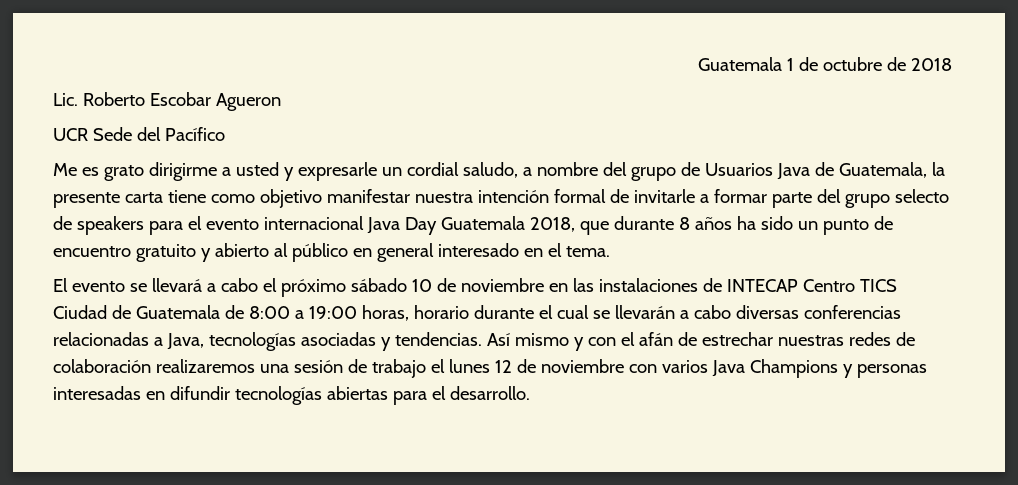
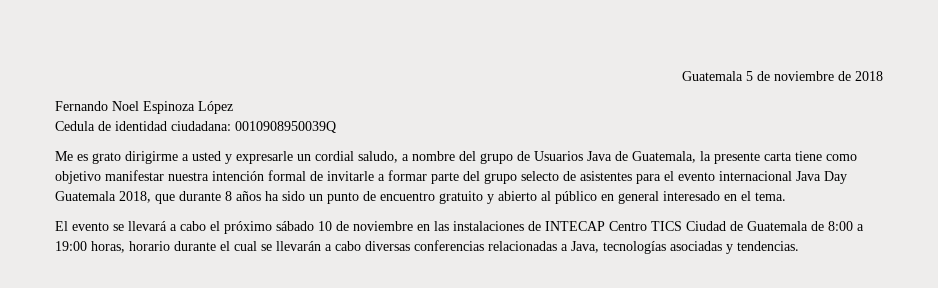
- Guatemala 1 de octubre de 2018
+ Guatemala 5 de noviembre de 2018
- Lic. Roberto Escobar Agueron
- UCR Sede del Pacífico
+ Fernando Noel Espinoza López
+ Cedula de identidad ciudadana: 0010908950039Q
- Me es grato dirigirme a usted y expresarle un cordial saludo, a nombre del grupo de Usuarios Java de Guatemala, la presente carta tiene como objetivo manifestar nuestra intención formal de invitarle a formar parte del grupo selecto de speakers para el evento internacional Java Day Guatemala 2018, que durante 8 años ha sido un punto de encuentro gratuito y abierto al público en general interesado en el tema.
+ Me es grato dirigirme a usted y expresarle un cordial saludo, a nombre del grupo de Usuarios Java de Guatemala, la presente carta tiene como objetivo manifestar nuestra intención formal de invitarle a formar parte del grupo selecto de asistentes para el evento internacional Java Day Guatemala 2018, que durante 8 años ha sido un punto de encuentro gratuito y abierto al público en general interesado en el tema.
- Así mismo y con el afán de estrechar nuestras redes de colaboración realizaremos una sesión de trabajo el lunes 12 de noviembre con varios Java Champions y personas interesadas en difundir tecnologías abiertas para el desarrollo.

